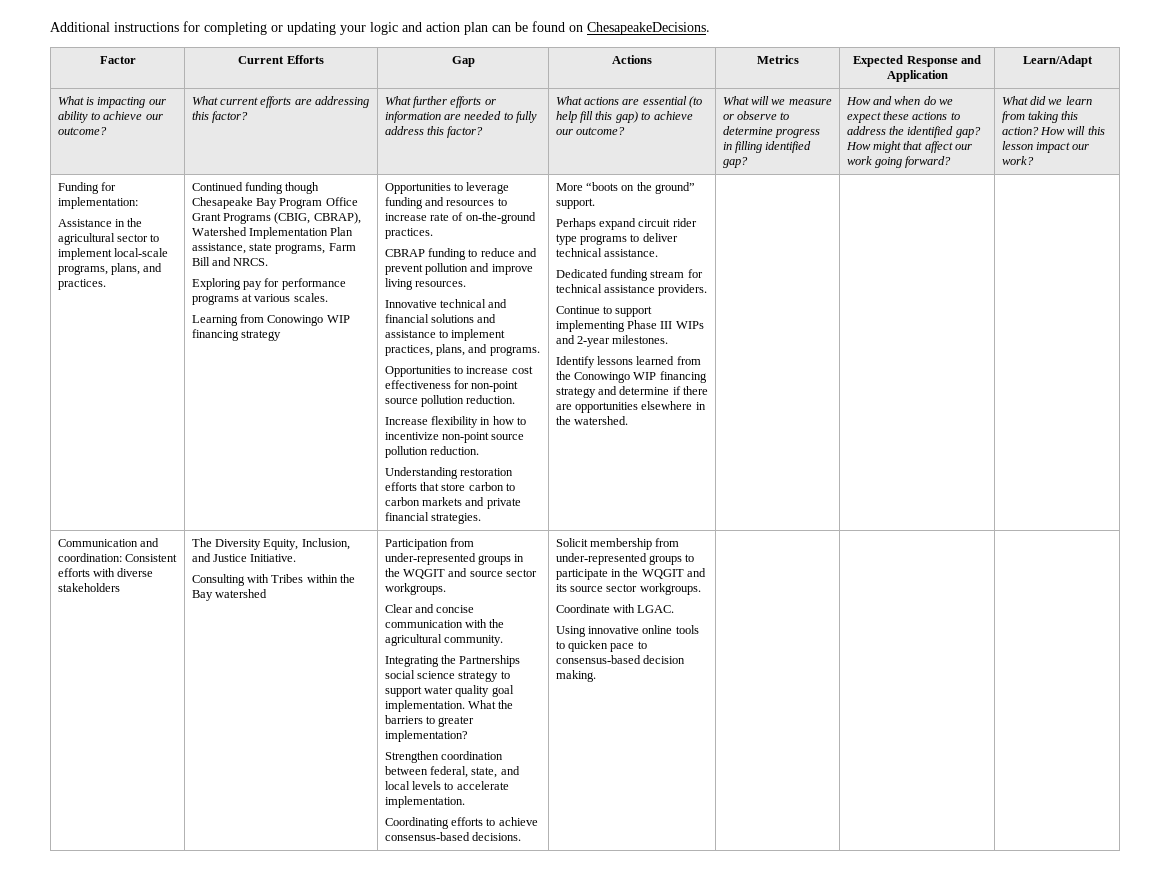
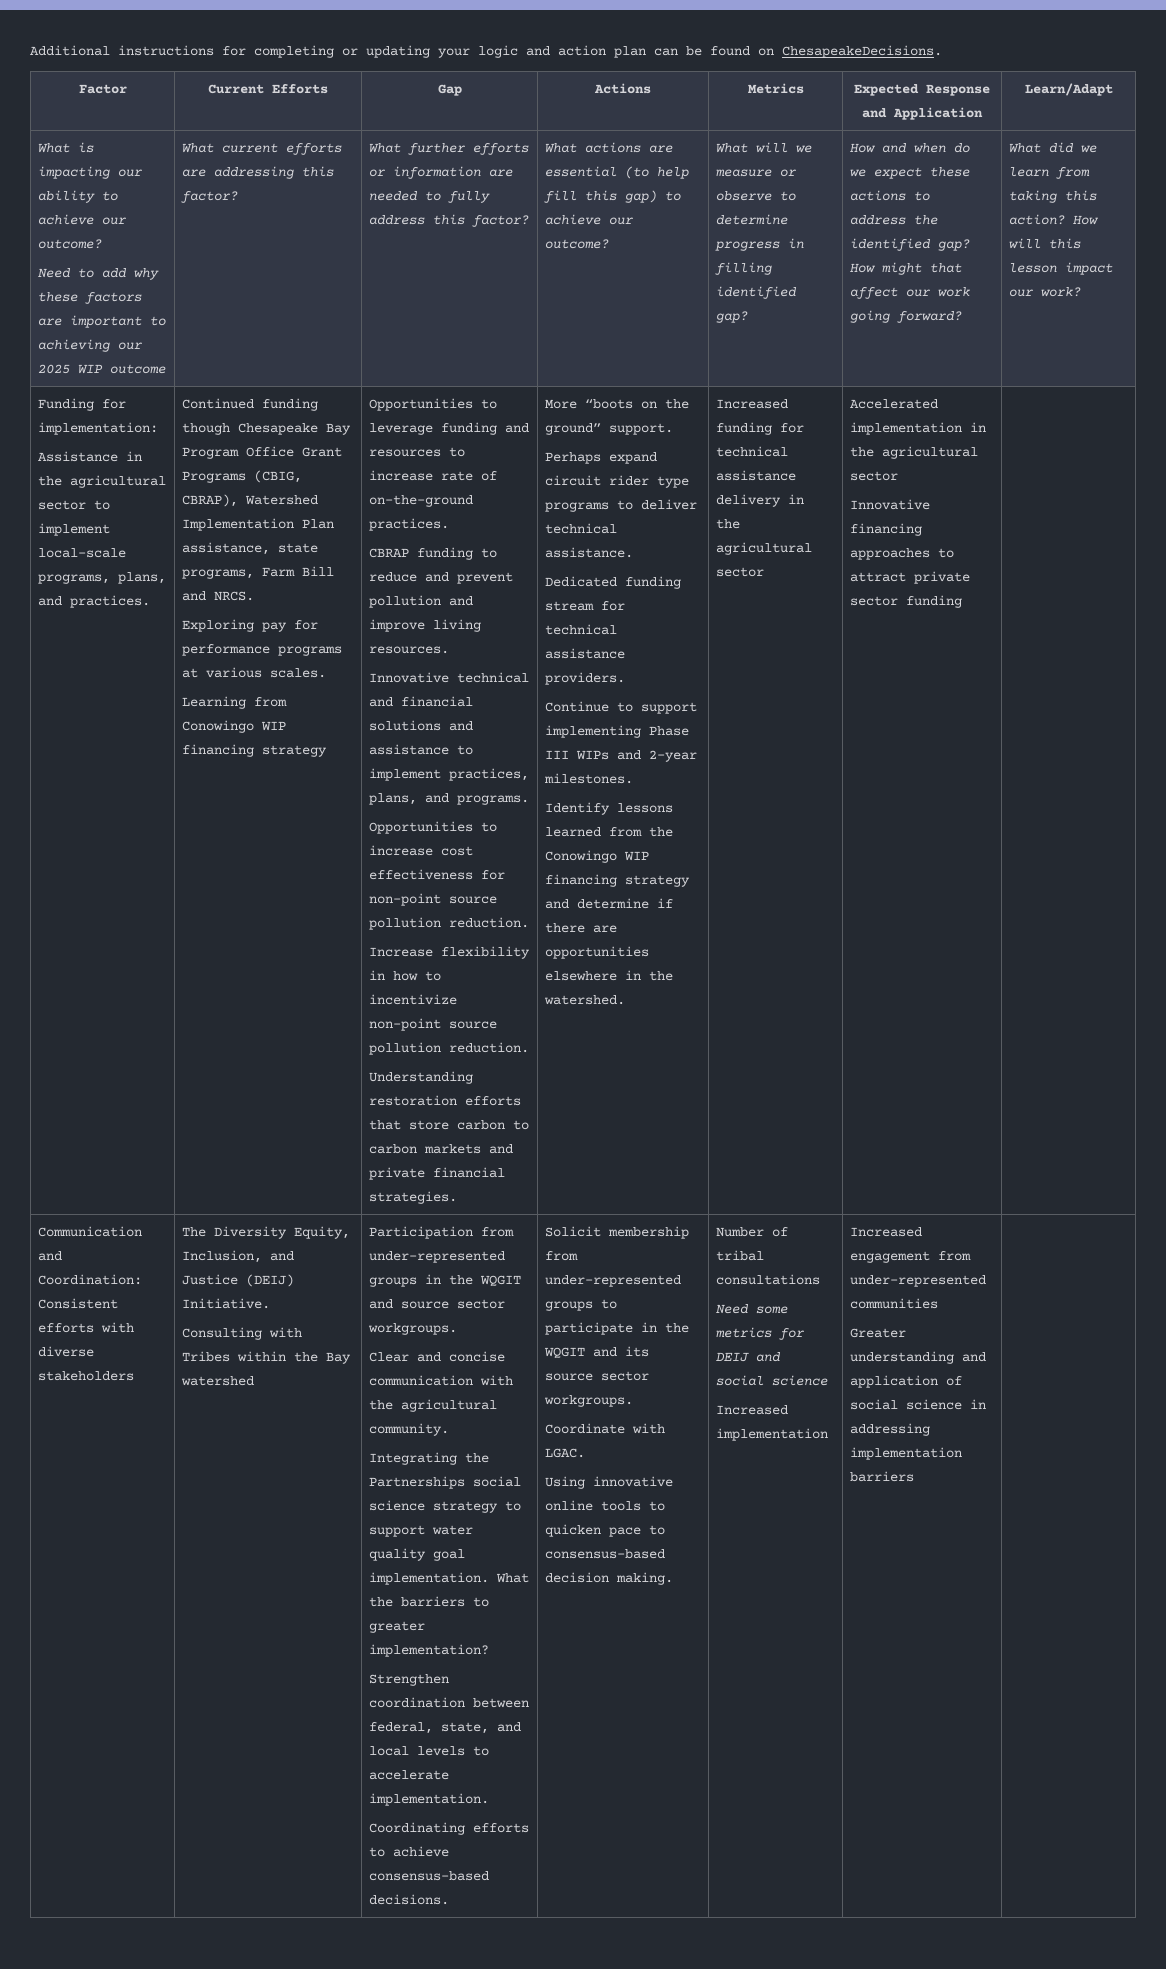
+ Need to add why these factors are important to achieving our 2025 WIP outcome
+ Increased funding for technical assistance delivery in the agricultural sector | Accelerated implementation in the agricultural sector
+ Innovative financing approaches to attract private sector funding
- Communication and coordination: Consistent efforts with diverse stakeholders
+ Communication and Coordination: Consistent efforts with diverse stakeholders
- The Diversity Equity, Inclusion, and Justice Initiative.
+ The Diversity Equity, Inclusion, and Justice (DEIJ) Initiative.
+ Number of tribal consultations
+ Need some metrics for DEIJ and social science
+ Increased implementation | Increased engagement from under-represented communities
+ Greater understanding and application of social science in addressing implementation barriers

